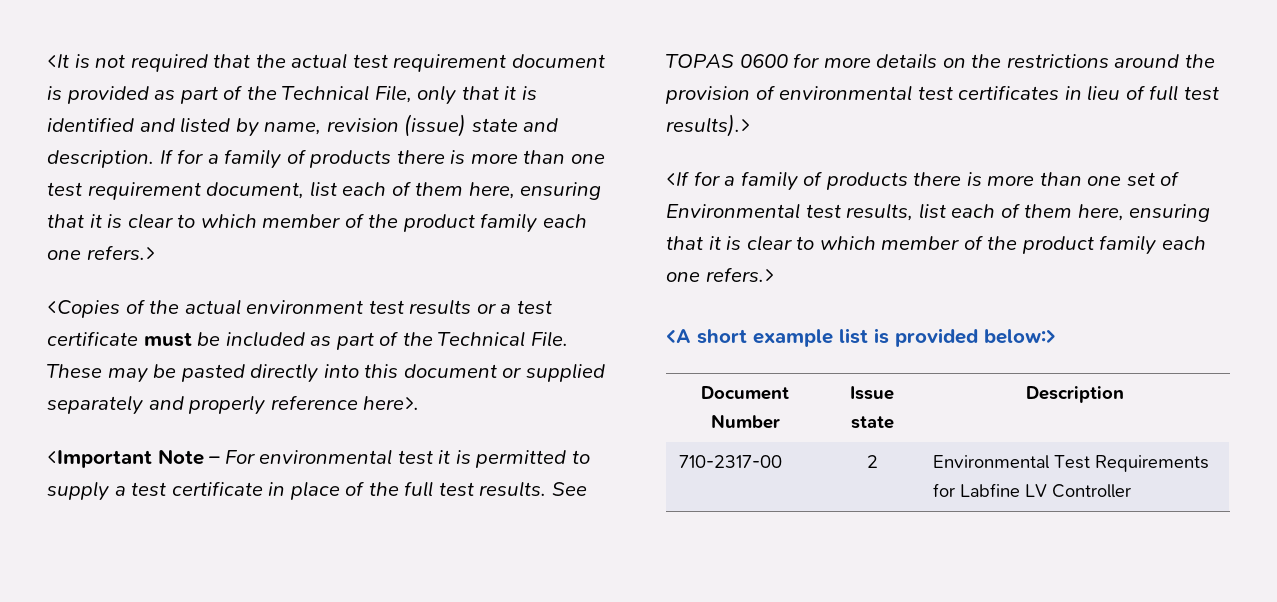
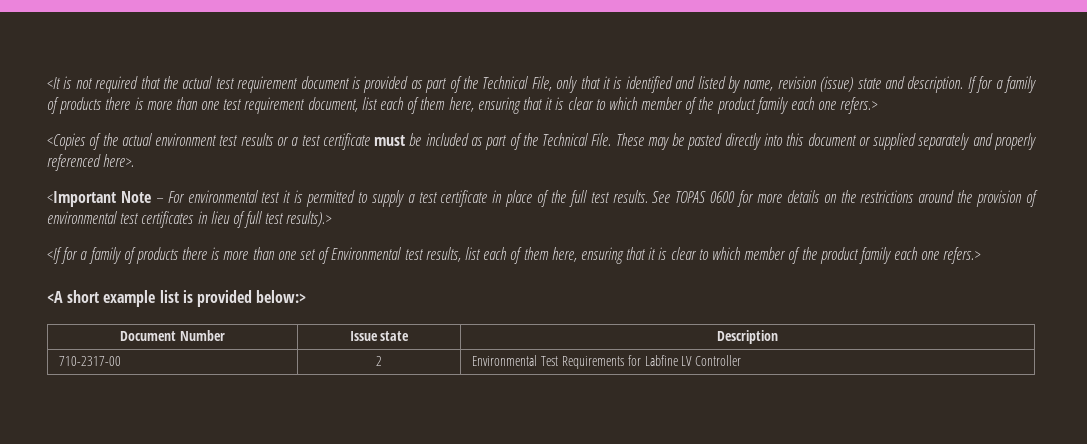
- These may be pasted directly into this document or supplied separately and properly reference here>.
+ These may be pasted directly into this document or supplied separately and properly referenced here>.

